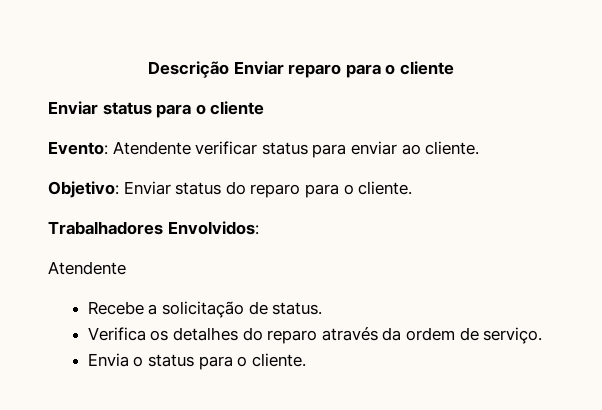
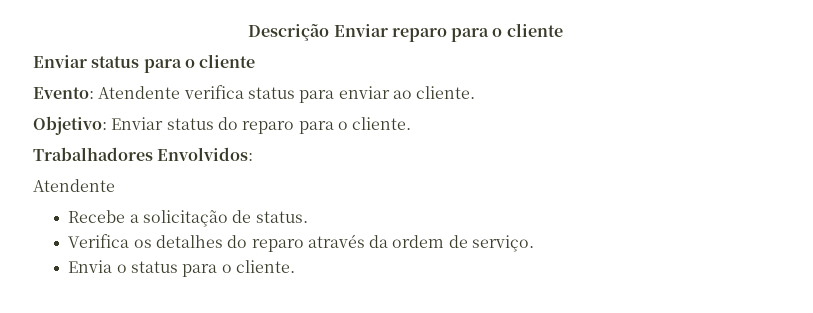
- Evento: Atendente verificar status para enviar ao cliente.
+ Evento: Atendente verifica status para enviar ao cliente.

